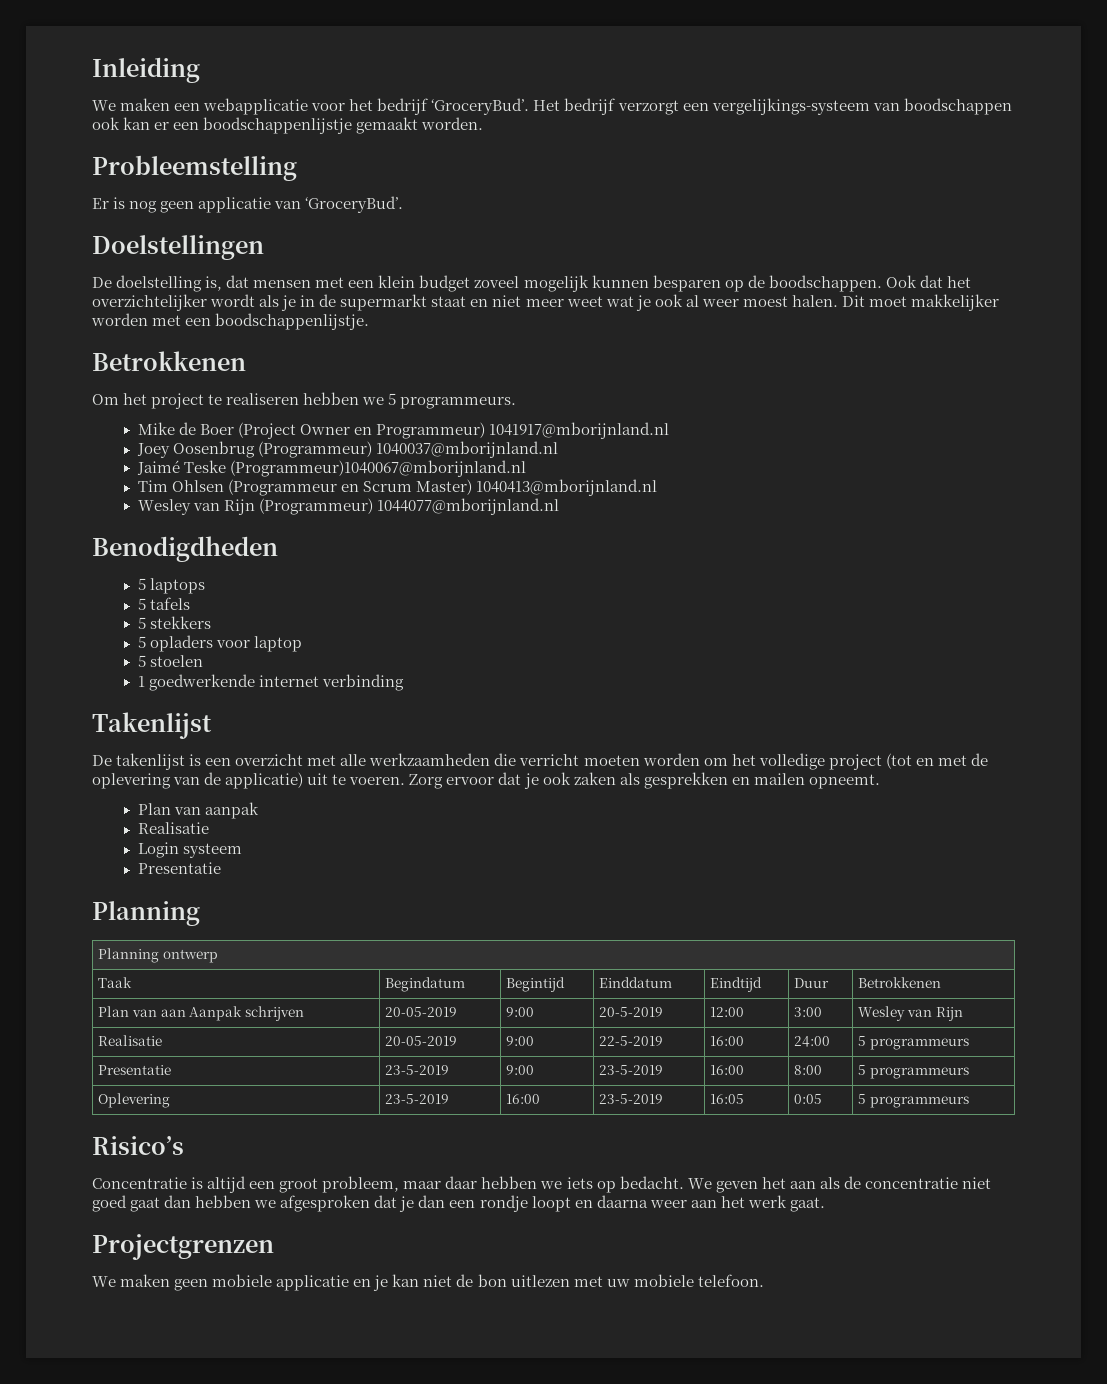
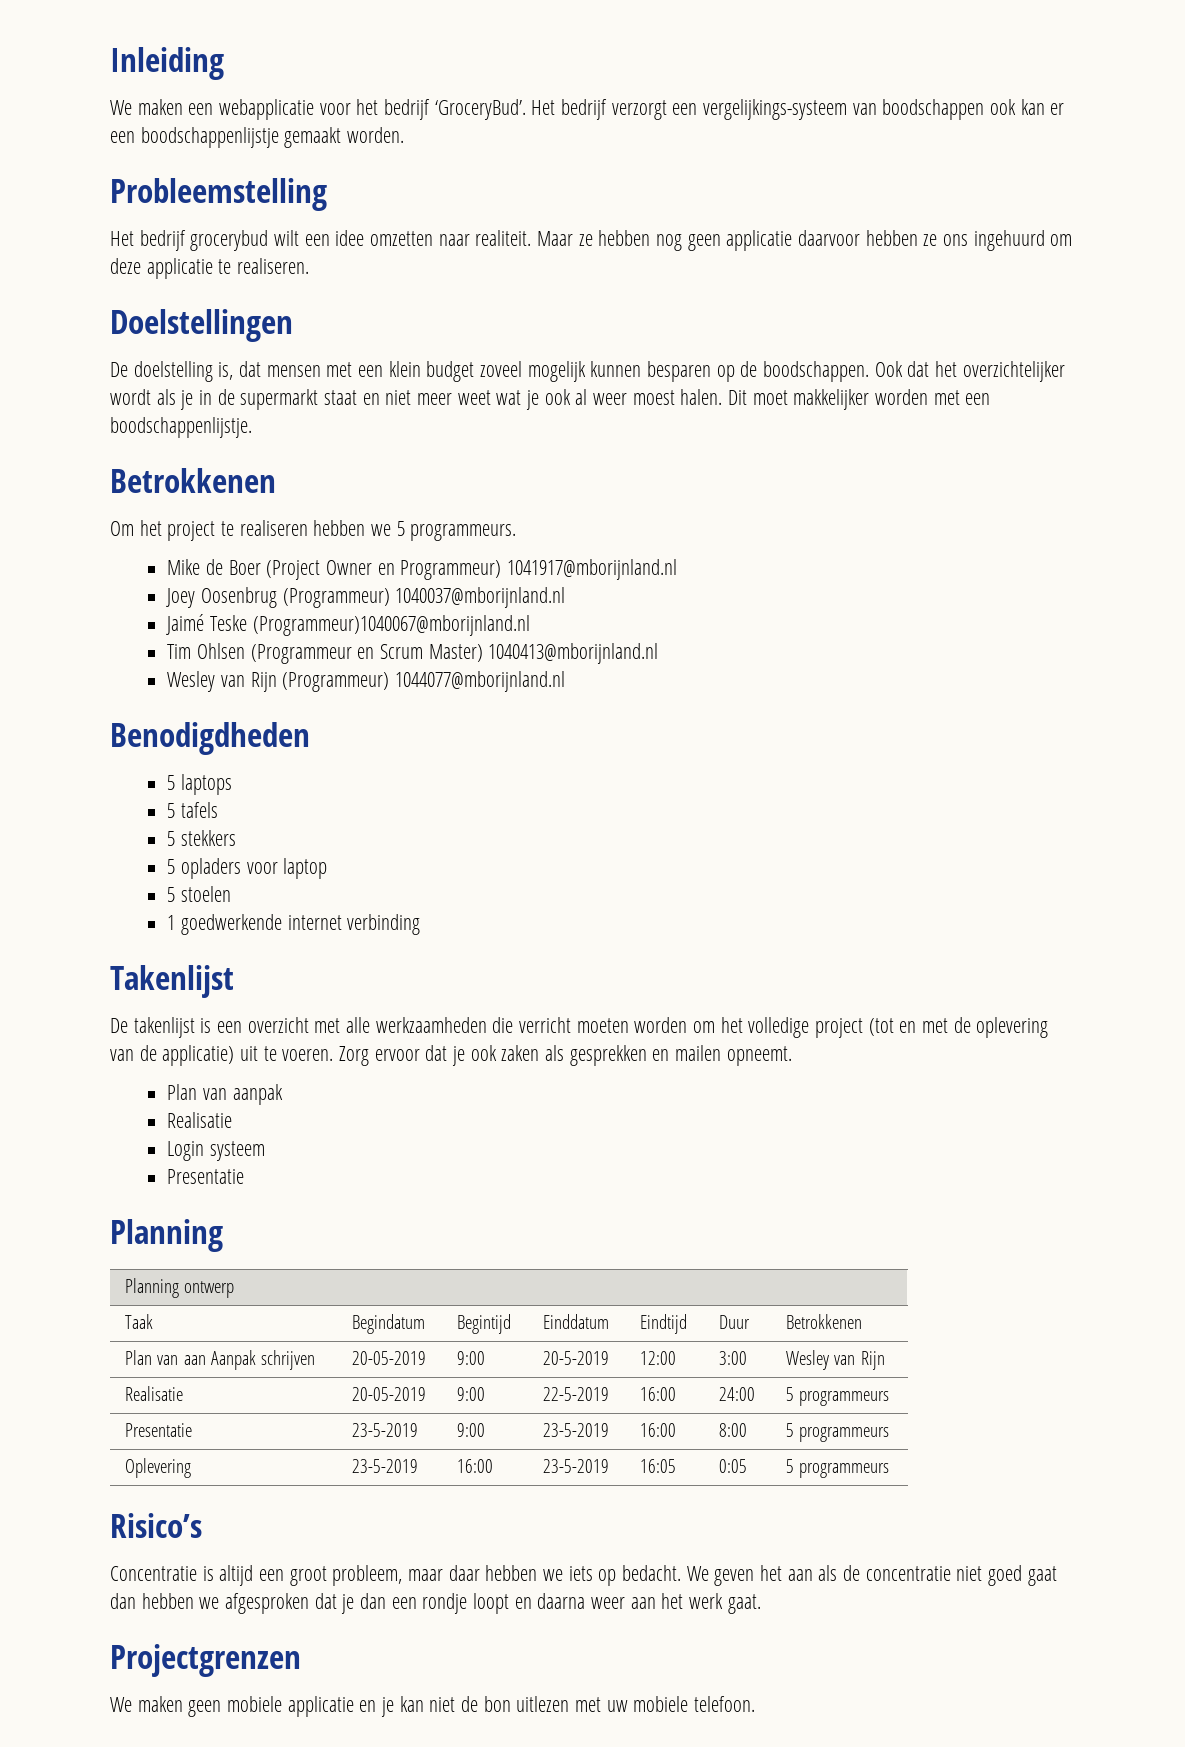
- Er is nog geen applicatie van ‘GroceryBud’.
+ Het bedrijf grocerybud wilt een idee omzetten naar realiteit. Maar ze hebben nog geen applicatie daarvoor hebben ze ons ingehuurd om deze applicatie te realiseren.

